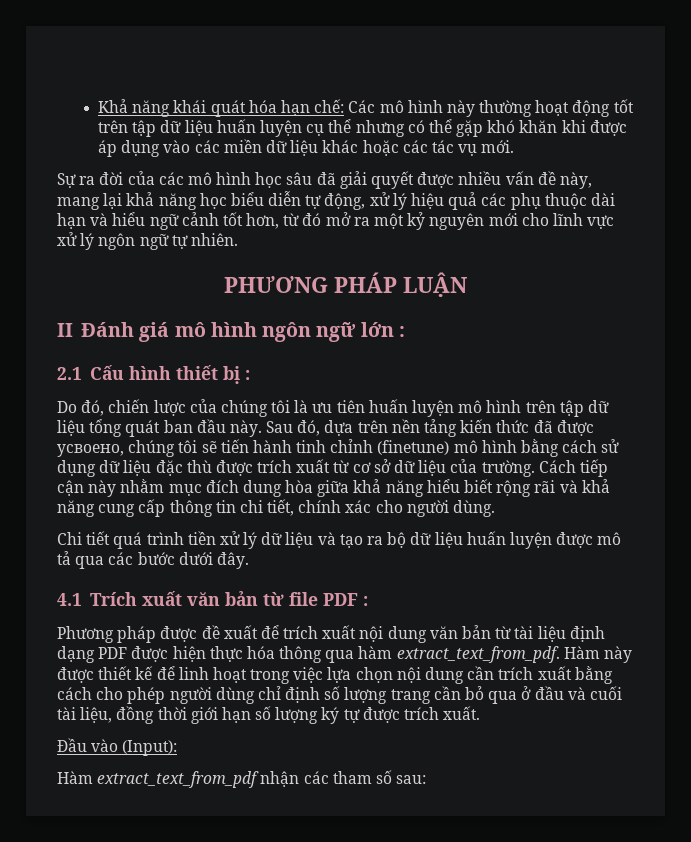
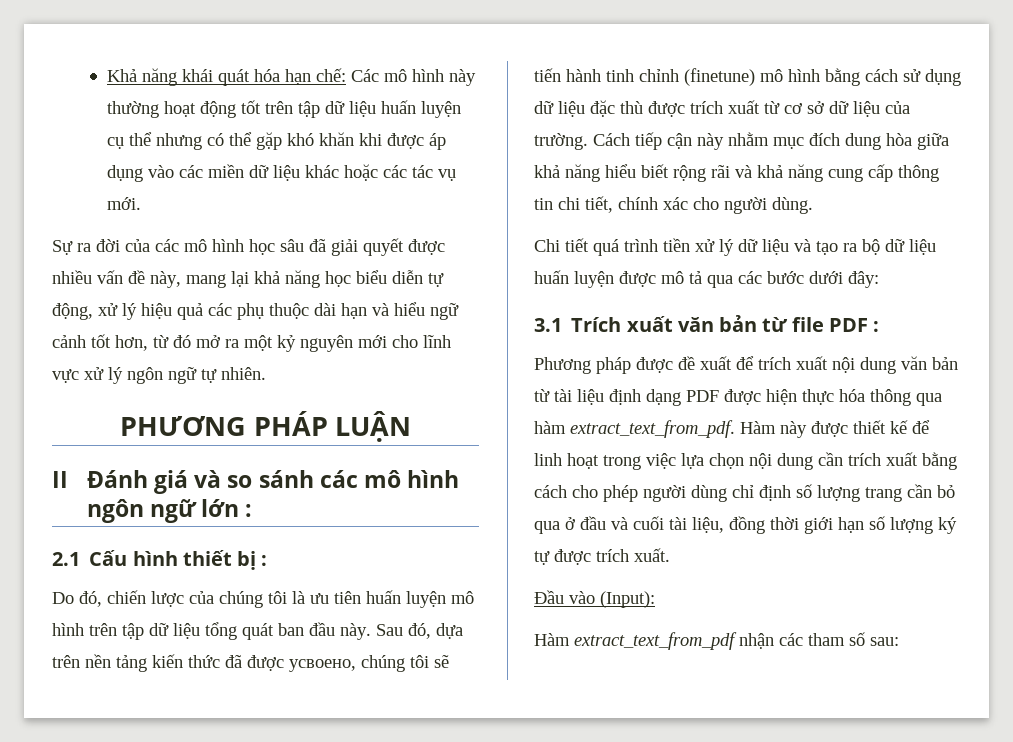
- II Đánh giá mô hình ngôn ngữ lớn :
+ II Đánh giá và so sánh các mô hình ngôn ngữ lớn :
- Chi tiết quá trình tiền xử lý dữ liệu và tạo ra bộ dữ liệu huấn luyện được mô tả qua các bước dưới đây.
- 4.1 Trích xuất văn bản từ file PDF :
+ Chi tiết quá trình tiền xử lý dữ liệu và tạo ra bộ dữ liệu huấn luyện được mô tả qua các bước dưới đây:
+ 3.1 Trích xuất văn bản từ file PDF :

